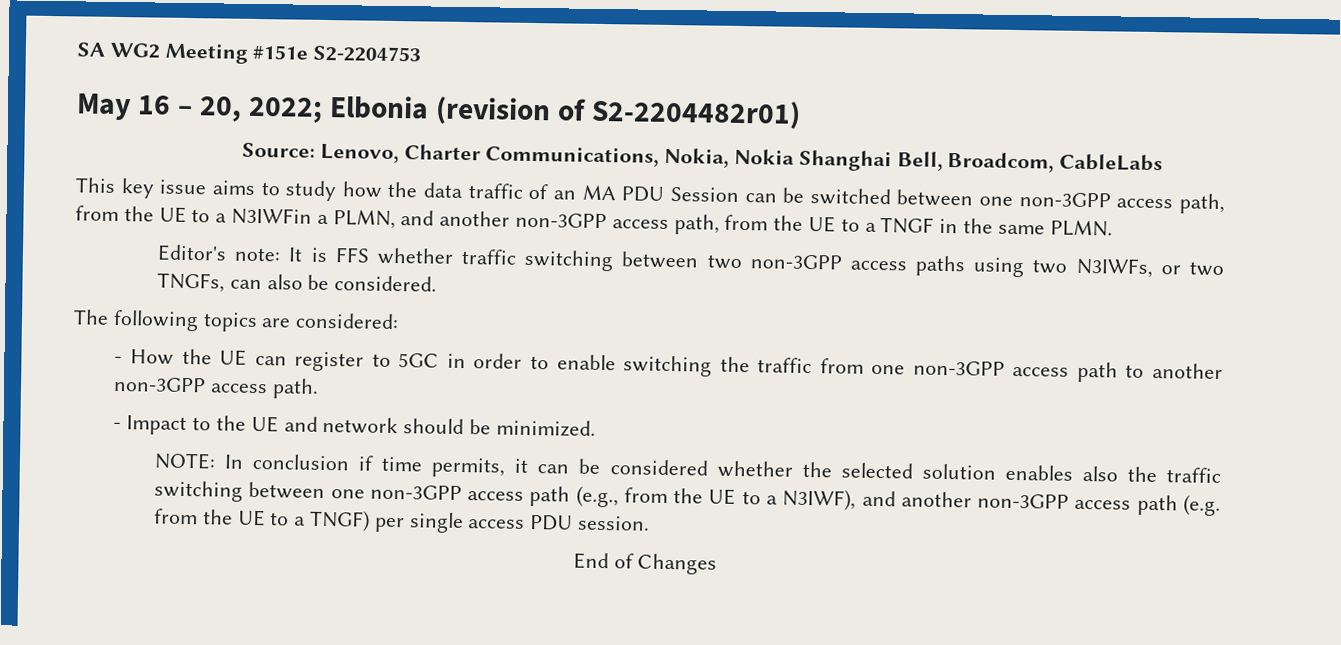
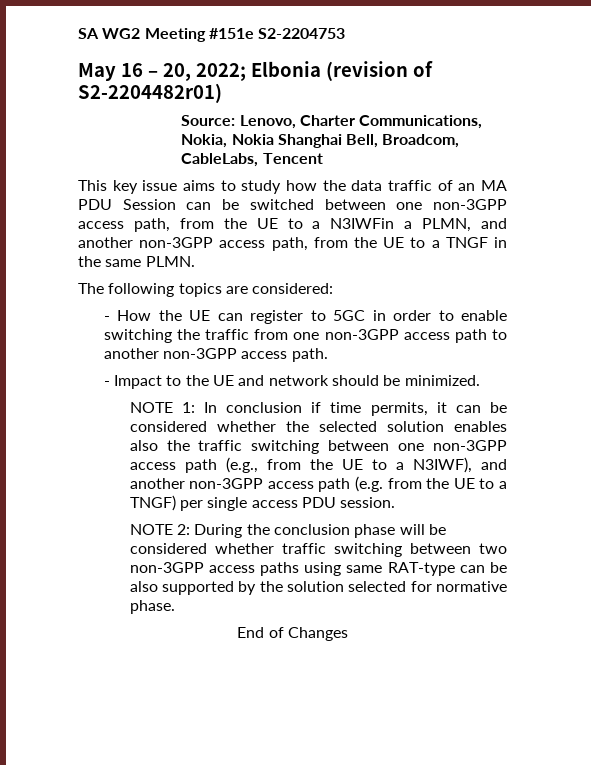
- Source: Lenovo, Charter Communications, Nokia, Nokia Shanghai Bell, Broadcom, CableLabs
+ Source: Lenovo, Charter Communications, Nokia, Nokia Shanghai Bell, Broadcom, CableLabs, Tencent
- Editor's note: It is FFS whether traffic switching between two non-3GPP access paths using two N3IWFs, or two TNGFs, can also be considered.
- NOTE: In conclusion if time permits, it can be considered whether the selected solution enables also the traffic switching between one non-3GPP access path (e.g., from the UE to a N3IWF), and another non-3GPP access path (e.g. from the UE to a TNGF) per single access PDU session.
+ NOTE 1: In conclusion if time permits, it can be considered whether the selected solution enables also the traffic switching between one non-3GPP access path (e.g., from the UE to a N3IWF), and another non-3GPP access path (e.g. from the UE to a TNGF) per single access PDU session.
+ NOTE 2: During the conclusion phase will be considered whether traffic switching between two non-3GPP access paths using same RAT-type can be also supported by the solution selected for normative phase.

